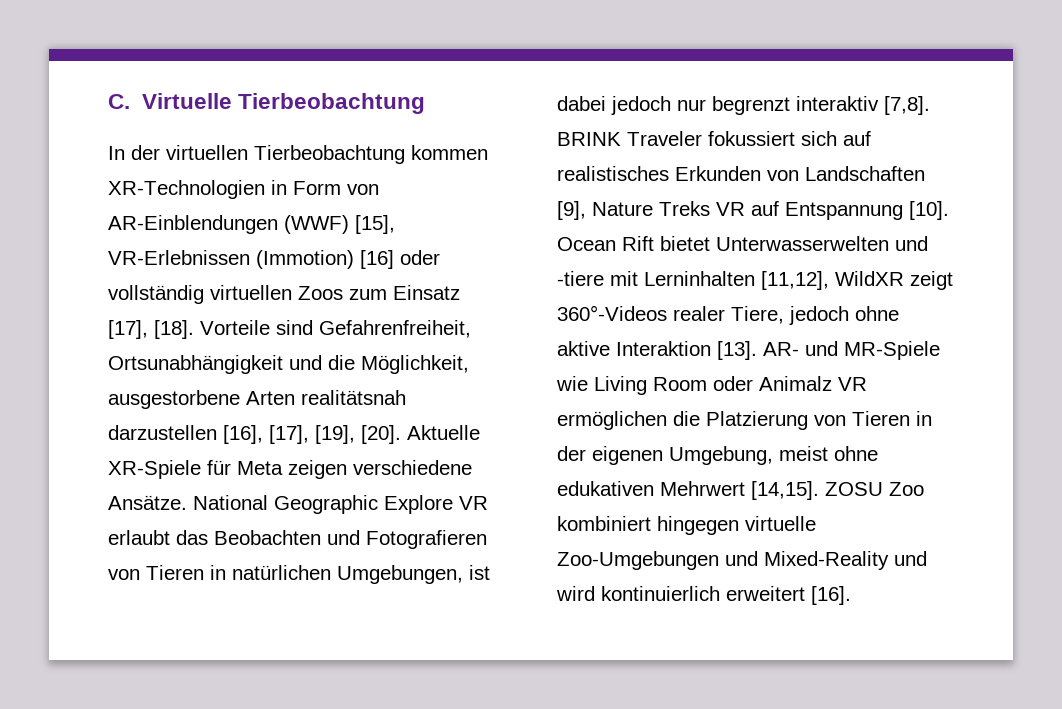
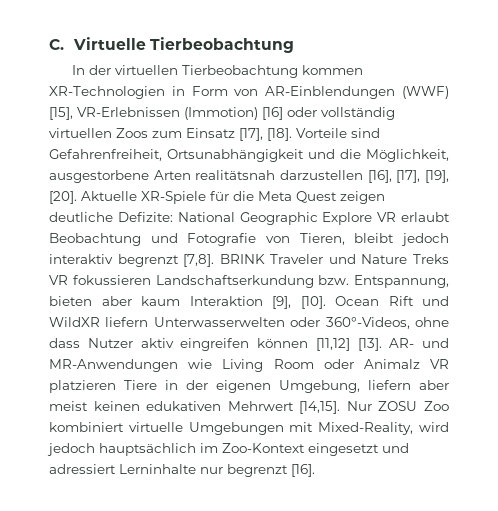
- Aktuelle XR-Spiele für Meta zeigen verschiedene Ansätze. National Geographic Explore VR erlaubt das Beobachten und Fotografieren von Tieren in natürlichen Umgebungen, ist dabei jedoch nur begrenzt interaktiv [7,8]. BRINK Traveler fokussiert sich auf realistisches Erkunden von Landschaften [9], Nature Treks VR auf Entspannung [10]. Ocean Rift bietet Unterwasserwelten und -tiere mit Lerninhalten [11,12], WildXR zeigt 360°-Videos realer Tiere, jedoch ohne aktive Interaktion [13].
+ Aktuelle XR-Spiele für die Meta Quest zeigen deutliche Defizite: National Geographic Explore VR erlaubt Beobachtung und Fotografie von Tieren, bleibt jedoch interaktiv begrenzt [7,8]. BRINK Traveler und Nature Treks VR fokussieren Landschaftserkundung bzw. Entspannung, bieten aber kaum Interaktion [9], [10]. Ocean Rift und WildXR liefern Unterwasserwelten oder 360°-Videos, ohne dass Nutzer aktiv eingreifen können [11,12] [13].
- AR- und MR-Spiele wie Living Room oder Animalz VR ermöglichen die Platzierung von Tieren in der eigenen Umgebung, meist ohne edukativen Mehrwert [14,15].
+ AR- und MR-Anwendungen wie Living Room oder Animalz VR platzieren Tiere in der eigenen Umgebung, liefern aber meist keinen edukativen Mehrwert [14,15].
- ZOSU Zoo kombiniert hingegen virtuelle Zoo-Umgebungen und Mixed-Reality und wird kontinuierlich erweitert [16].
+ Nur ZOSU Zoo kombiniert virtuelle Umgebungen mit Mixed-Reality, wird jedoch hauptsächlich im Zoo-Kontext eingesetzt und adressiert Lerninhalte nur begrenzt [16].

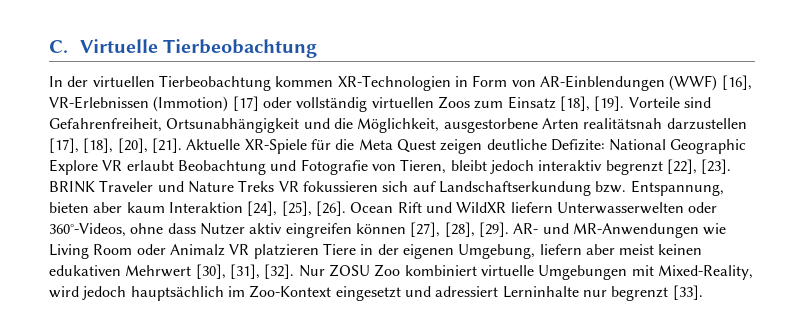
- In der virtuellen Tierbeobachtung kommen XR-Technologien in Form von AR-Einblendungen (WWF) [15], VR-Erlebnissen (Immotion) [16] oder vollständig virtuellen Zoos zum Einsatz [17], [18].
+ In der virtuellen Tierbeobachtung kommen XR-Technologien in Form von AR-Einblendungen (WWF) [16], VR-Erlebnissen (Immotion) [17] oder vollständig virtuellen Zoos zum Einsatz [18], [19].
- Vorteile sind Gefahrenfreiheit, Ortsunabhängigkeit und die Möglichkeit, ausgestorbene Arten realitätsnah darzustellen [16], [17], [19], [20].
+ Vorteile sind Gefahrenfreiheit, Ortsunabhängigkeit und die Möglichkeit, ausgestorbene Arten realitätsnah darzustellen [17], [18], [20], [21].
- Aktuelle XR-Spiele für die Meta Quest zeigen deutliche Defizite: National Geographic Explore VR erlaubt Beobachtung und Fotografie von Tieren, bleibt jedoch interaktiv begrenzt [7,8].
+ Aktuelle XR-Spiele für die Meta Quest zeigen deutliche Defizite: National Geographic Explore VR erlaubt Beobachtung und Fotografie von Tieren, bleibt jedoch interaktiv begrenzt [22], [23].
- BRINK Traveler und Nature Treks VR fokussieren Landschaftserkundung bzw. Entspannung, bieten aber kaum Interaktion [9], [10].
+ BRINK Traveler und Nature Treks VR fokussieren sich auf Landschaftserkundung bzw. Entspannung, bieten aber kaum Interaktion [24], [25], [26].
- Ocean Rift und WildXR liefern Unterwasserwelten oder 360°-Videos, ohne dass Nutzer aktiv eingreifen können [11,12] [13].
+ Ocean Rift und WildXR liefern Unterwasserwelten oder 360°-Videos, ohne dass Nutzer aktiv eingreifen können [27], [28], [29].
- AR- und MR-Anwendungen wie Living Room oder Animalz VR platzieren Tiere in der eigenen Umgebung, liefern aber meist keinen edukativen Mehrwert [14,15].
+ AR- und MR-Anwendungen wie Living Room oder Animalz VR platzieren Tiere in der eigenen Umgebung, liefern aber meist keinen edukativen Mehrwert [30], [31], [32].
- Nur ZOSU Zoo kombiniert virtuelle Umgebungen mit Mixed-Reality, wird jedoch hauptsächlich im Zoo-Kontext eingesetzt und adressiert Lerninhalte nur begrenzt [16].
+ Nur ZOSU Zoo kombiniert virtuelle Umgebungen mit Mixed-Reality, wird jedoch hauptsächlich im Zoo-Kontext eingesetzt und adressiert Lerninhalte nur begrenzt [33].

